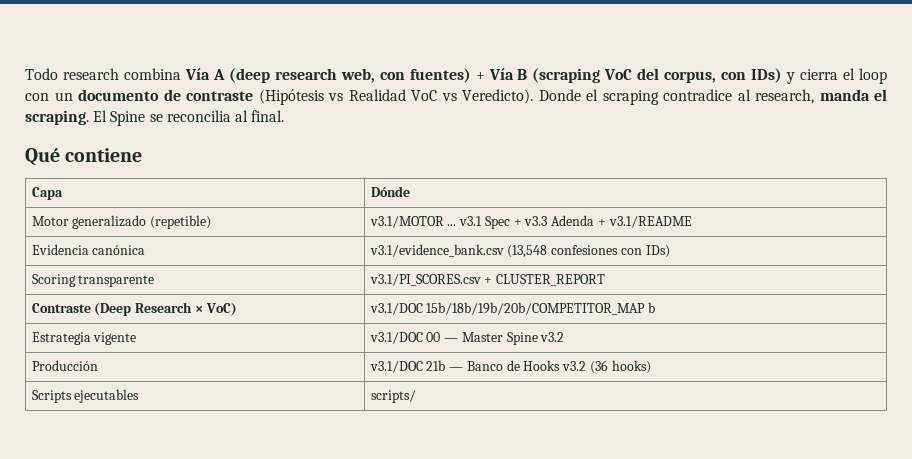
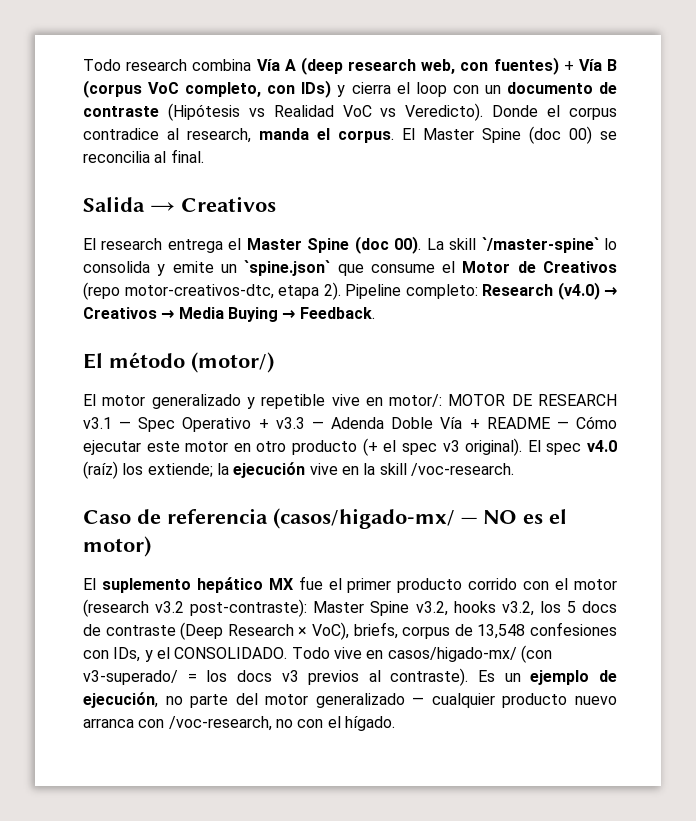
- Todo research combina Vía A (deep research web, con fuentes) + Vía B (scraping VoC del corpus, con IDs) y cierra el loop con un documento de contraste (Hipótesis vs Realidad VoC vs Veredicto).
+ Todo research combina Vía A (deep research web, con fuentes) + Vía B (corpus VoC completo, con IDs) y cierra el loop con un documento de contraste (Hipótesis vs Realidad VoC vs Veredicto).
- Donde el scraping contradice al research, manda el scraping. El Spine se reconcilia al final.
- Qué contiene
- Capa | Dónde
- Motor generalizado (repetible) | v3.1/MOTOR ... v3.1 Spec + v3.3 Adenda + v3.1/README
- Evidencia canónica | v3.1/evidence_bank.csv (13,548 confesiones con IDs)
- Scoring transparente | v3.1/PI_SCORES.csv + CLUSTER_REPORT
- Contraste (Deep Research × VoC) | v3.1/DOC 15b/18b/19b/20b/COMPETITOR_MAP b
- Estrategia vigente | v3.1/DOC 00 — Master Spine v3.2
- Producción | v3.1/DOC 21b — Banco de Hooks v3.2 (36 hooks)
- Scripts ejecutables | scripts/
+ Donde el corpus contradice al research, manda el corpus. El Master Spine (doc 00) se reconcilia al final.
+ Salida → Creativos
+ El research entrega el Master Spine (doc 00). La skill `/master-spine` lo consolida y emite un `spine.json` que consume el Motor de Creativos (repo motor-creativos-dtc, etapa 2). Pipeline completo: Research (v4.0) → Creativos → Media Buying → Feedback.
+ El método (motor/)
+ El motor generalizado y repetible vive en motor/: MOTOR DE RESEARCH v3.1 — Spec Operativo + v3.3 — Adenda Doble Vía + README — Cómo ejecutar este motor en otro producto (+ el spec v3 original). El spec v4.0 (raíz) los extiende; la ejecución vive en la skill /voc-research.
+ Caso de referencia (casos/higado-mx/ — NO es el motor)
+ El suplemento hepático MX fue el primer producto corrido con el motor (research v3.2 post-contraste): Master Spine v3.2, hooks v3.2, los 5 docs de contraste (Deep Research × VoC), briefs, corpus de 13,548 confesiones con IDs, y el CONSOLIDADO. Todo vive en casos/higado-mx/ (con v3-superado/ = los docs v3 previos al contraste). Es un ejemplo de ejecución, no parte del motor generalizado — cualquier producto nuevo arranca con /voc-research, no con el hígado.

